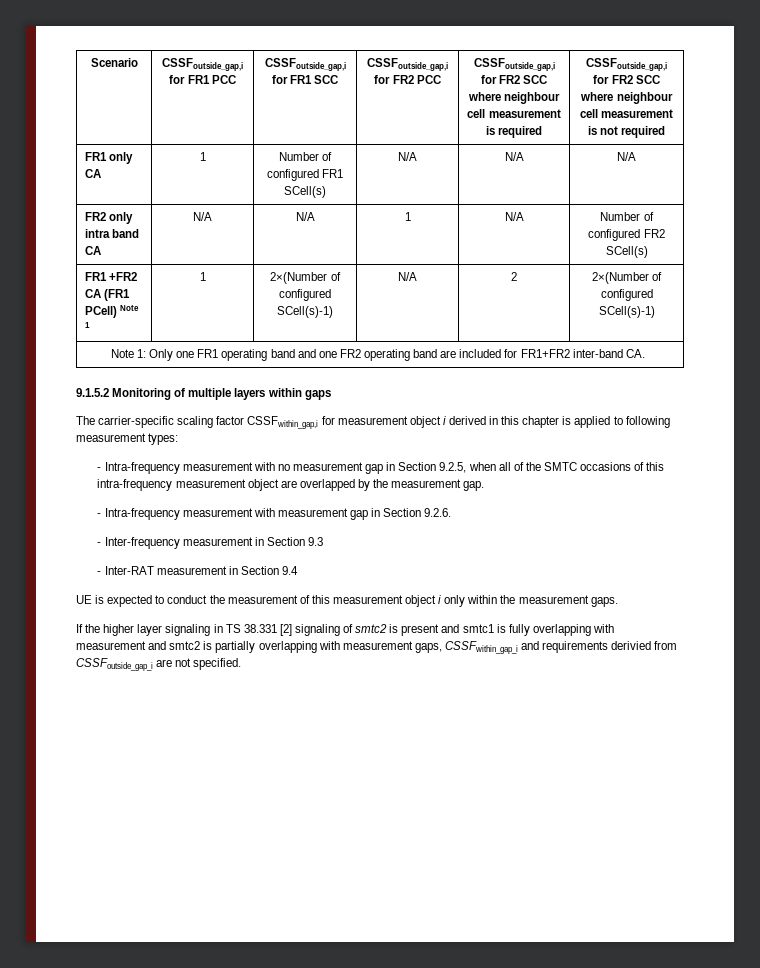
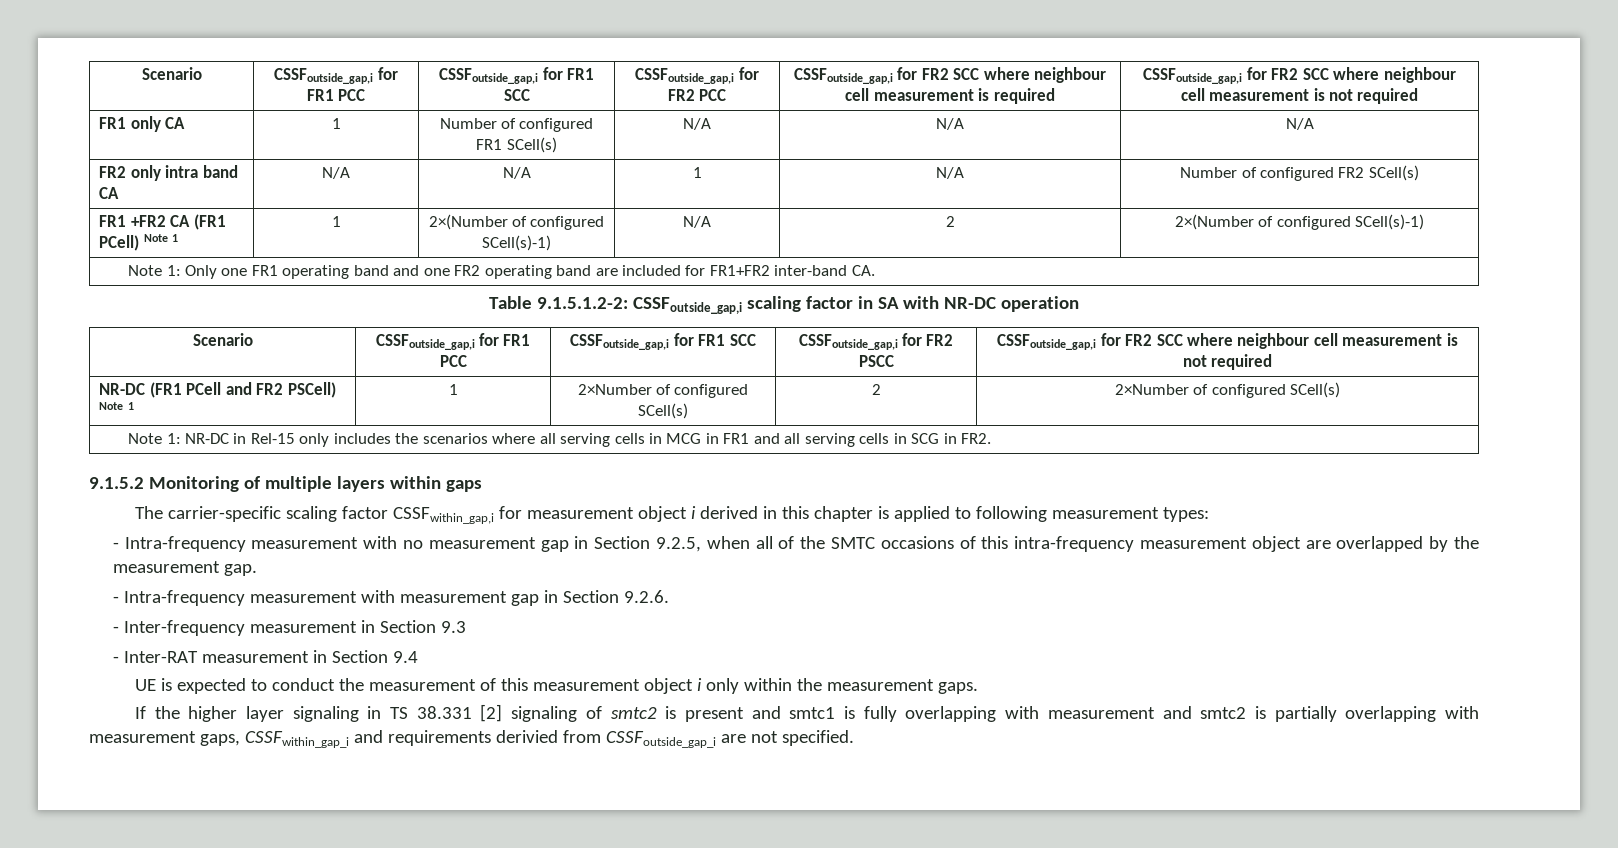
+ Table 9.1.5.1.2-2: CSSFoutside_gap,i scaling factor in SA with NR-DC operation
+ Scenario | CSSFoutside_gap,i for FR1 PCC | CSSFoutside_gap,i for FR1 SCC | CSSFoutside_gap,i for FR2 PSCC | CSSFoutside_gap,i for FR2 SCC where neighbour cell measurement is not required
+ NR-DC (FR1 PCell and FR2 PSCell) Note 1 | 1 | 2×Number of configured SCell(s) | 2 | 2×Number of configured SCell(s)
+ Note 1: NR-DC in Rel-15 only includes the scenarios where all serving cells in MCG in FR1 and all serving cells in SCG in FR2.

